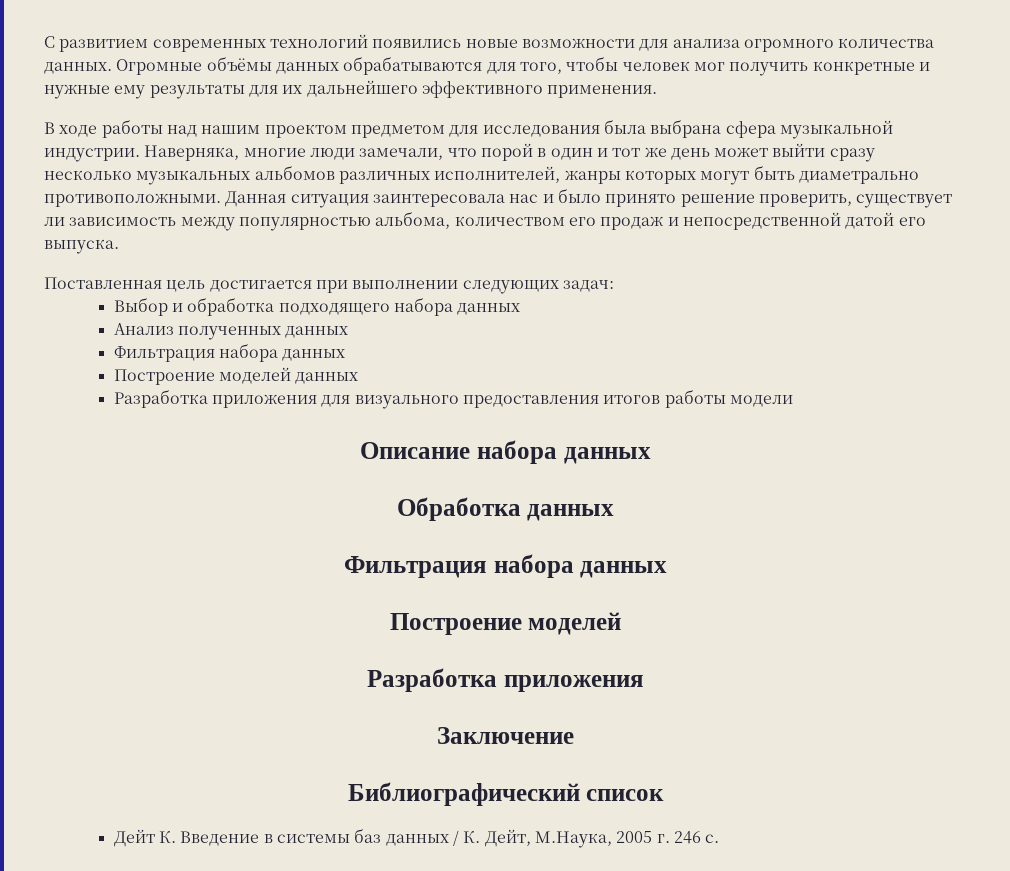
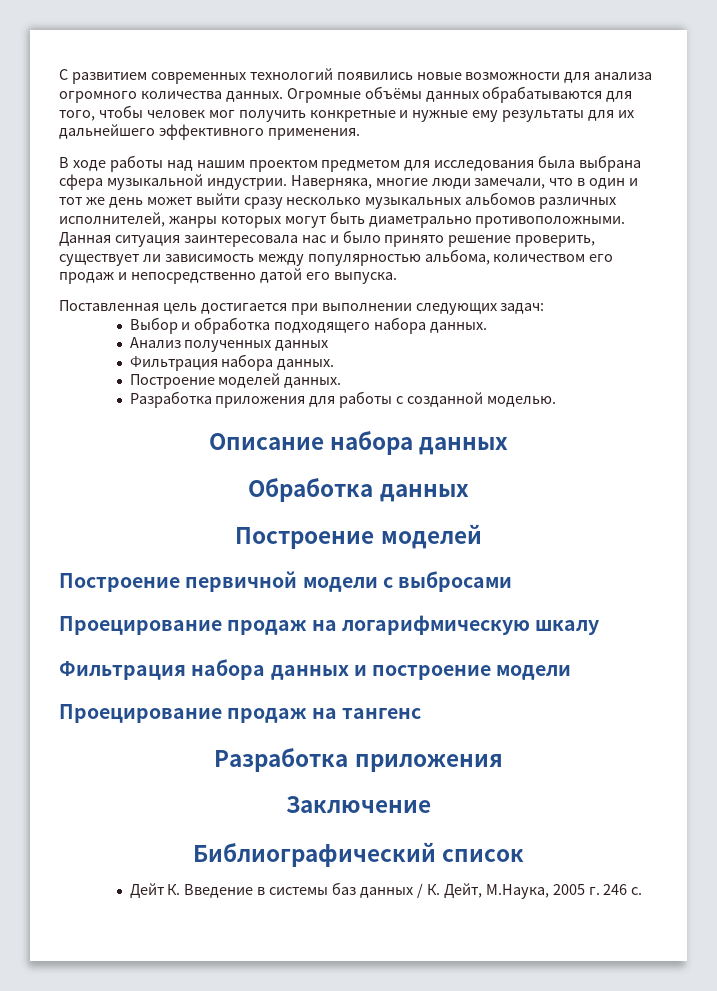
- Наверняка, многие люди замечали, что порой в один и тот же день может выйти сразу несколько музыкальных альбомов различных исполнителей, жанры которых могут быть диаметрально противоположными.
+ Наверняка, многие люди замечали, что в один и тот же день может выйти сразу несколько музыкальных альбомов различных исполнителей, жанры которых могут быть диаметрально противоположными.
- Данная ситуация заинтересовала нас и было принято решение проверить, существует ли зависимость между популярностью альбома, количеством его продаж и непосредственной датой его выпуска.
+ Данная ситуация заинтересовала нас и было принято решение проверить, существует ли зависимость между популярностью альбома, количеством его продаж и непосредственно датой его выпуска.
- Выбор и обработка подходящего набора данных
+ Выбор и обработка подходящего набора данных.
  Анализ полученных данных
- Фильтрация набора данных
- Построение моделей данных
+ Фильтрация набора данных.
+ Построение моделей данных.
- Разработка приложения для визуального предоставления итогов работы модели
+ Разработка приложения для работы с созданной моделью.
  Обработка данных
- Фильтрация набора данных
  Построение моделей
+ Построение первичной модели с выбросами
+ Проецирование продаж на логарифмическую шкалу
+ Фильтрация набора данных и построение модели
+ Проецирование продаж на тангенс

